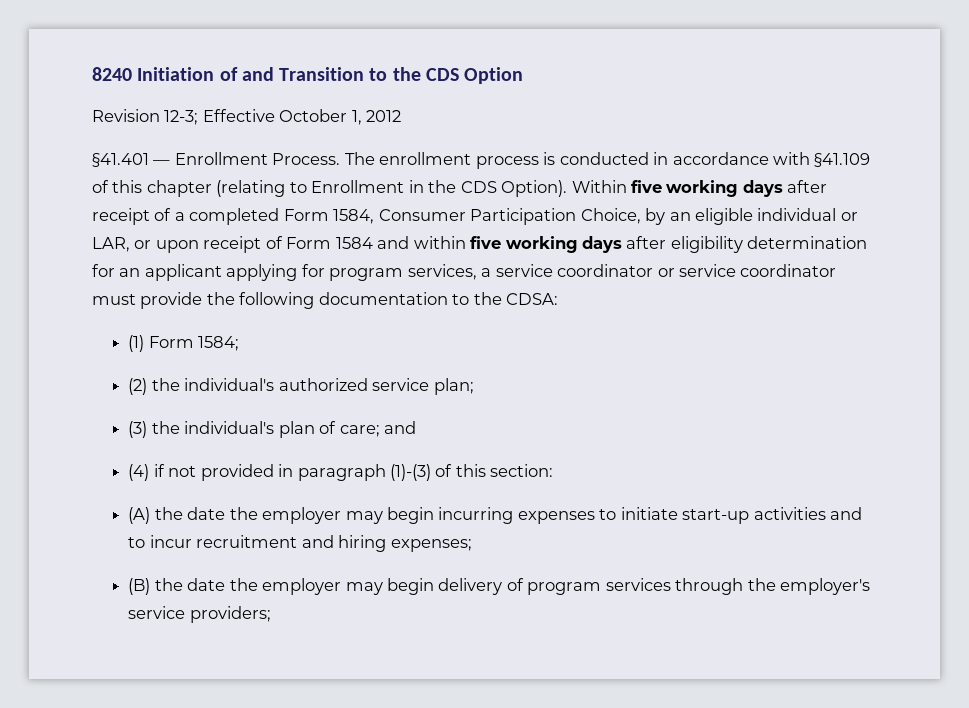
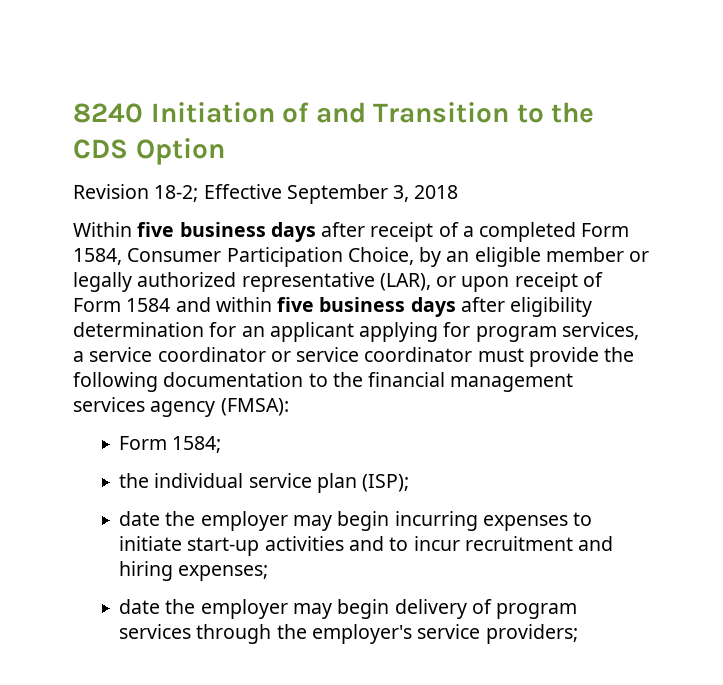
- Revision 12-3; Effective October 1, 2012
- §41.401 — Enrollment Process. The enrollment process is conducted in accordance with §41.109 of this chapter (relating to Enrollment in the CDS Option). Within five working days after receipt of a completed Form 1584, Consumer Participation Choice, by an eligible individual or LAR, or upon receipt of Form 1584 and within five working days after eligibility determination for an applicant applying for program services, a service coordinator or service coordinator must provide the following documentation to the CDSA:
- (1) Form 1584;
- (2) the individual's authorized service plan;
- (3) the individual's plan of care; and
- (4) if not provided in paragraph (1)-(3) of this section:
- (A) the date the employer may begin incurring expenses to initiate start-up activities and to incur recruitment and hiring expenses;
+ Revision 18-2; Effective September 3, 2018
+ Within five business days after receipt of a completed Form 1584, Consumer Participation Choice, by an eligible member or legally authorized representative (LAR), or upon receipt of Form 1584 and within five business days after eligibility determination for an applicant applying for program services, a service coordinator or service coordinator must provide the following documentation to the financial management services agency (FMSA):
+ Form 1584;
+ the individual service plan (ISP);
+ date the employer may begin incurring expenses to initiate start-up activities and to incur recruitment and hiring expenses;
- (B) the date the employer may begin delivery of program services through the employer's service providers;
+ date the employer may begin delivery of program services through the employer's service providers;

